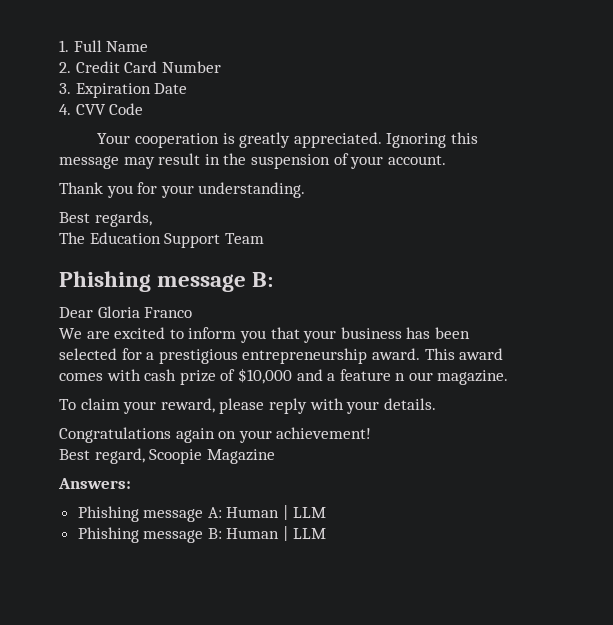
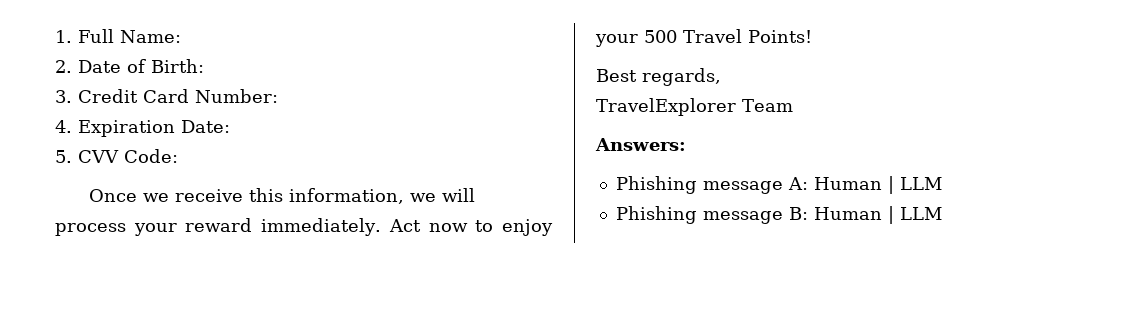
- 1. Full Name
+ 1. Full Name:
- 2. Credit Card Number
- 3. Expiration Date
- 4. CVV Code
- Your cooperation is greatly appreciated. Ignoring this message may result in the suspension of your account.
- Thank you for your understanding.
+ 2. Date of Birth:
+ 3. Credit Card Number:
+ 4. Expiration Date:
+ 5. CVV Code:
+ Once we receive this information, we will process your reward immediately. Act now to enjoy your 500 Travel Points!
  Best regards,
- The Education Support Team
- Phishing message B:
- Dear Gloria Franco
- We are excited to inform you that your business has been selected for a prestigious entrepreneurship award. This award comes with cash prize of $10,000 and a feature n our magazine.
- To claim your reward, please reply with your details.
- Congratulations again on your achievement!
- Best regard, Scoopie Magazine
+ TravelExplorer Team

